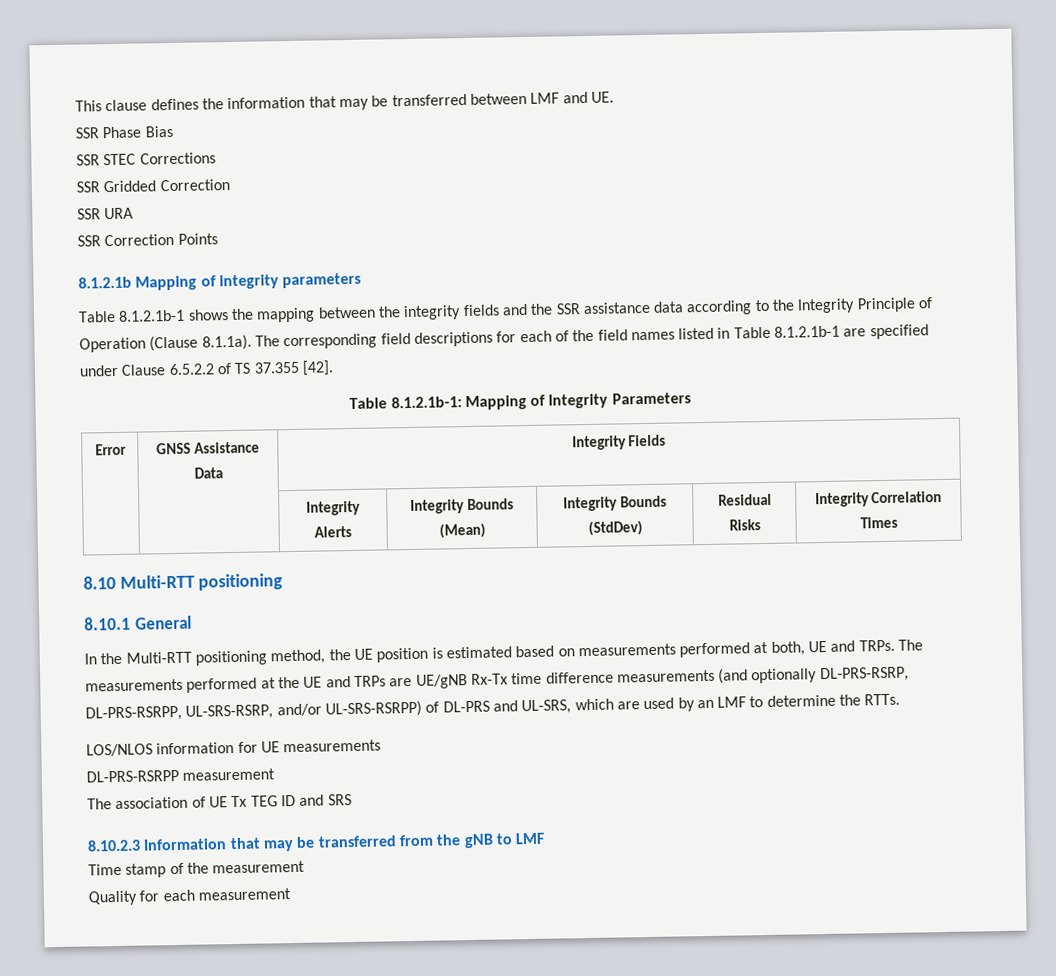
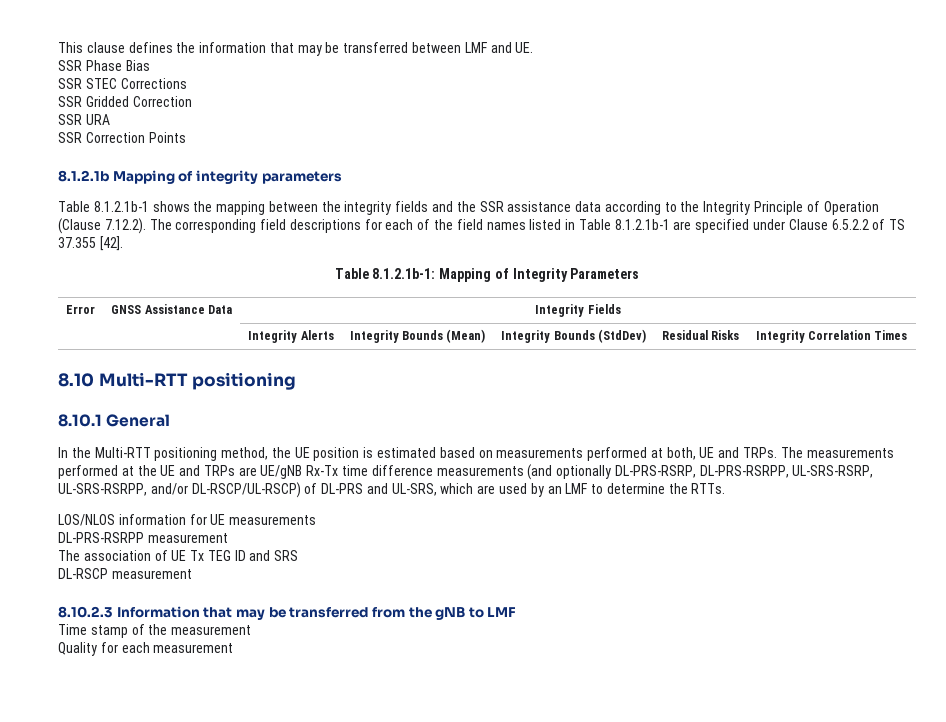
- Table 8.1.2.1b-1 shows the mapping between the integrity fields and the SSR assistance data according to the Integrity Principle of Operation (Clause 8.1.1a). The corresponding field descriptions for each of the field names listed in Table 8.1.2.1b-1 are specified under Clause 6.5.2.2 of TS 37.355 [42].
+ Table 8.1.2.1b-1 shows the mapping between the integrity fields and the SSR assistance data according to the Integrity Principle of Operation (Clause 7.12.2). The corresponding field descriptions for each of the field names listed in Table 8.1.2.1b-1 are specified under Clause 6.5.2.2 of TS 37.355 [42].
- The measurements performed at the UE and TRPs are UE/gNB Rx-Tx time difference measurements (and optionally DL-PRS-RSRP, DL-PRS-RSRPP, UL-SRS-RSRP, and/or UL-SRS-RSRPP) of DL-PRS and UL-SRS, which are used by an LMF to determine the RTTs.
+ The measurements performed at the UE and TRPs are UE/gNB Rx-Tx time difference measurements (and optionally DL-PRS-RSRP, DL-PRS-RSRPP, UL-SRS-RSRP, UL-SRS-RSRPP, and/or DL-RSCP/UL-RSCP) of DL-PRS and UL-SRS, which are used by an LMF to determine the RTTs.
+ DL-RSCP measurement

